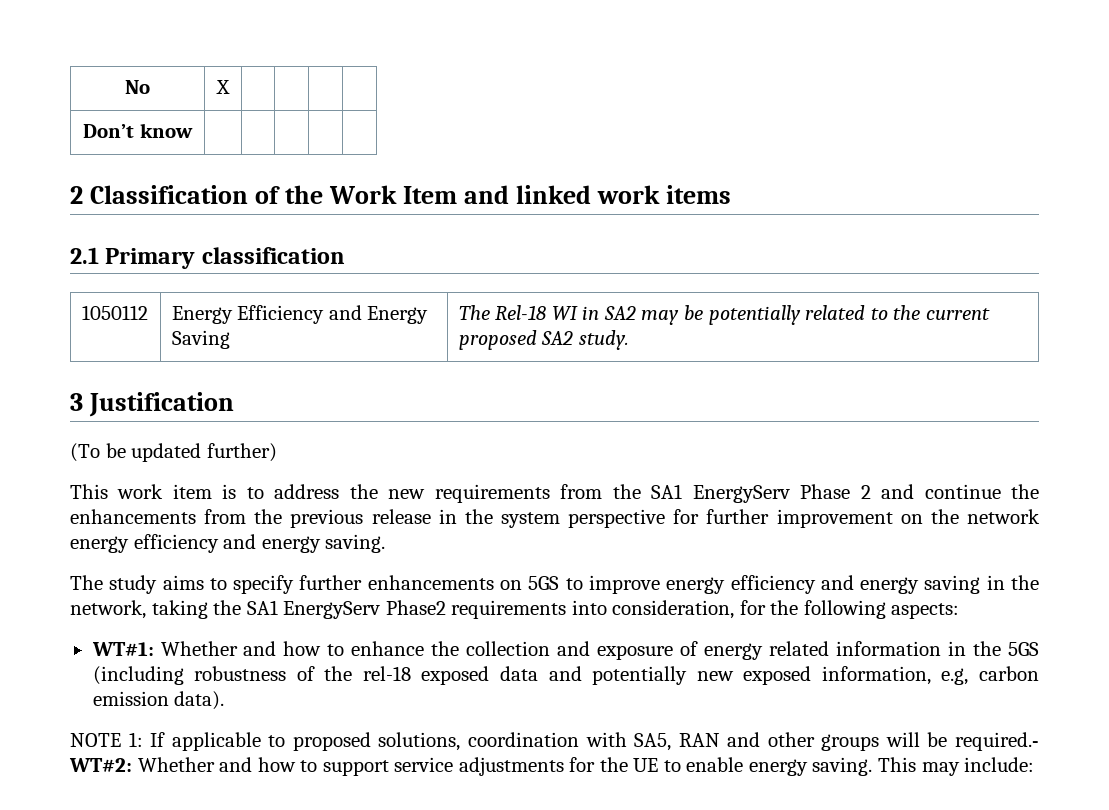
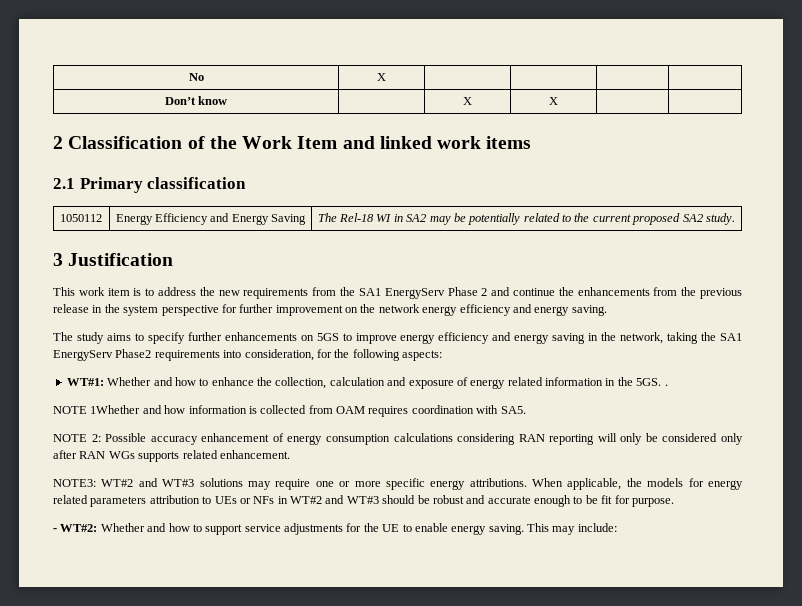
- Don’t know | | | | |
+ Don’t know | | X | X | |
- (To be updated further)
- WT#1: Whether and how to enhance the collection and exposure of energy related information in the 5GS (including robustness of the rel-18 exposed data and potentially new exposed information, e.g, carbon emission data).
- NOTE 1: If applicable to proposed solutions, coordination with SA5, RAN and other groups will be required.- WT#2: Whether and how to support service adjustments for the UE to enable energy saving.
+ WT#1: Whether and how to enhance the collection, calculation and exposure of energy related information in the 5GS. .
+ NOTE 1Whether and how information is collected from OAM requires coordination with SA5.
+ NOTE 2: Possible accuracy enhancement of energy consumption calculations considering RAN reporting will only be considered only after RAN WGs supports related enhancement.
+ NOTE3: WT#2 and WT#3 solutions may require one or more specific energy attributions. When applicable, the models for energy related parameters attribution to UEs or NFs in WT#2 and WT#3 should be robust and accurate enough to be fit for purpose.
+ - WT#2: Whether and how to support service adjustments for the UE to enable energy saving.

